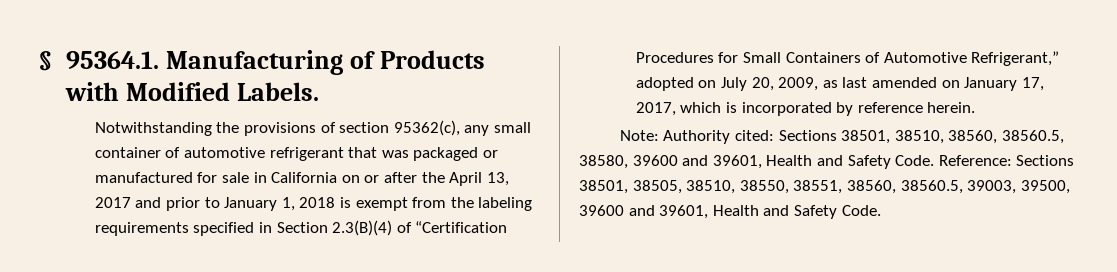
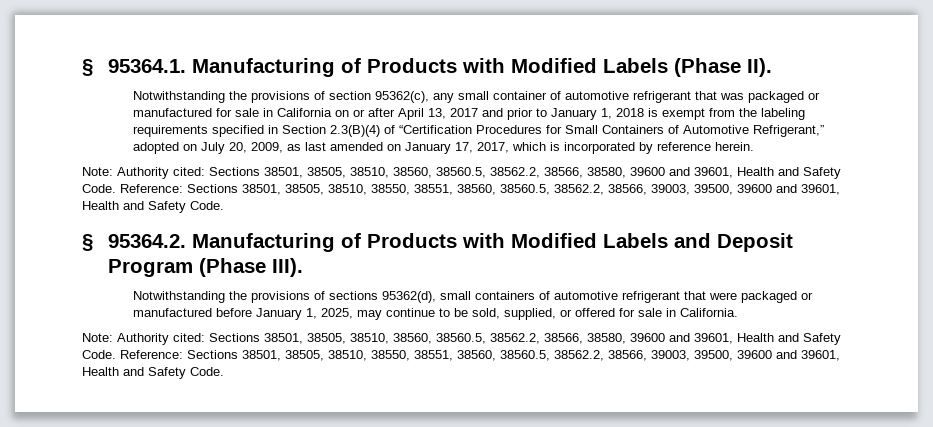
- § 95364.1. Manufacturing of Products with Modified Labels.
+ § 95364.1. Manufacturing of Products with Modified Labels (Phase II).
- Notwithstanding the provisions of section 95362(c), any small container of automotive refrigerant that was packaged or manufactured for sale in California on or after the April 13, 2017 and prior to January 1, 2018 is exempt from the labeling requirements specified in Section 2.3(B)(4) of “Certification Procedures for Small Containers of Automotive Refrigerant,” adopted on July 20, 2009, as last amended on January 17, 2017, which is incorporated by reference herein.
+ Notwithstanding the provisions of section 95362(c), any small container of automotive refrigerant that was packaged or manufactured for sale in California on or after April 13, 2017 and prior to January 1, 2018 is exempt from the labeling requirements specified in Section 2.3(B)(4) of “Certification Procedures for Small Containers of Automotive Refrigerant,” adopted on July 20, 2009, as last amended on January 17, 2017, which is incorporated by reference herein.
- Note: Authority cited: Sections 38501, 38510, 38560, 38560.5, 38580, 39600 and 39601, Health and Safety Code. Reference: Sections 38501, 38505, 38510, 38550, 38551, 38560, 38560.5, 39003, 39500, 39600 and 39601, Health and Safety Code.
+ Note: Authority cited: Sections 38501, 38505, 38510, 38560, 38560.5, 38562.2, 38566, 38580, 39600 and 39601, Health and Safety Code. Reference: Sections 38501, 38505, 38510, 38550, 38551, 38560, 38560.5, 38562.2, 38566, 39003, 39500, 39600 and 39601, Health and Safety Code.
+ § 95364.2. Manufacturing of Products with Modified Labels and Deposit Program (Phase III).
+ Notwithstanding the provisions of sections 95362(d), small containers of automotive refrigerant that were packaged or manufactured before January 1, 2025, may continue to be sold, supplied, or offered for sale in California.
+ Note: Authority cited: Sections 38501, 38505, 38510, 38560, 38560.5, 38562.2, 38566, 38580, 39600 and 39601, Health and Safety Code. Reference: Sections 38501, 38505, 38510, 38550, 38551, 38560, 38560.5, 38562.2, 38566, 39003, 39500, 39600 and 39601, Health and Safety Code.

